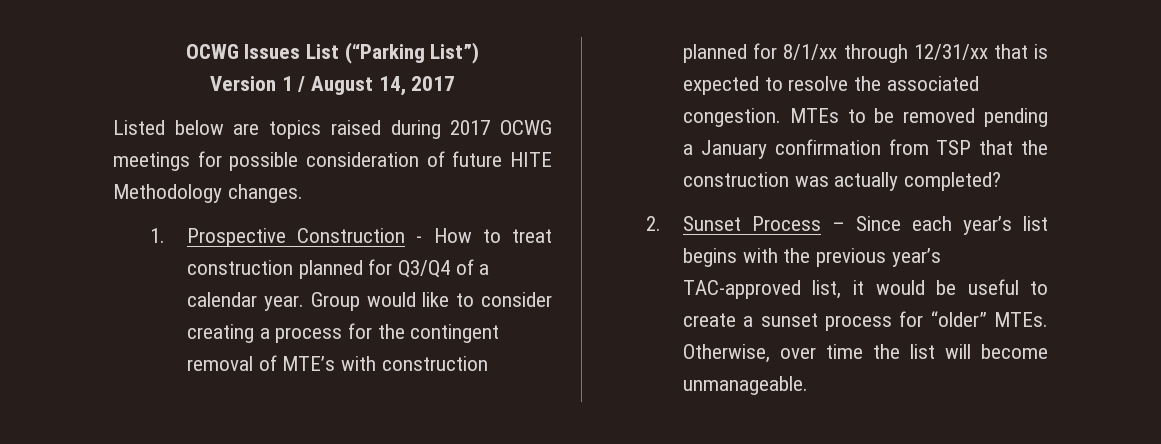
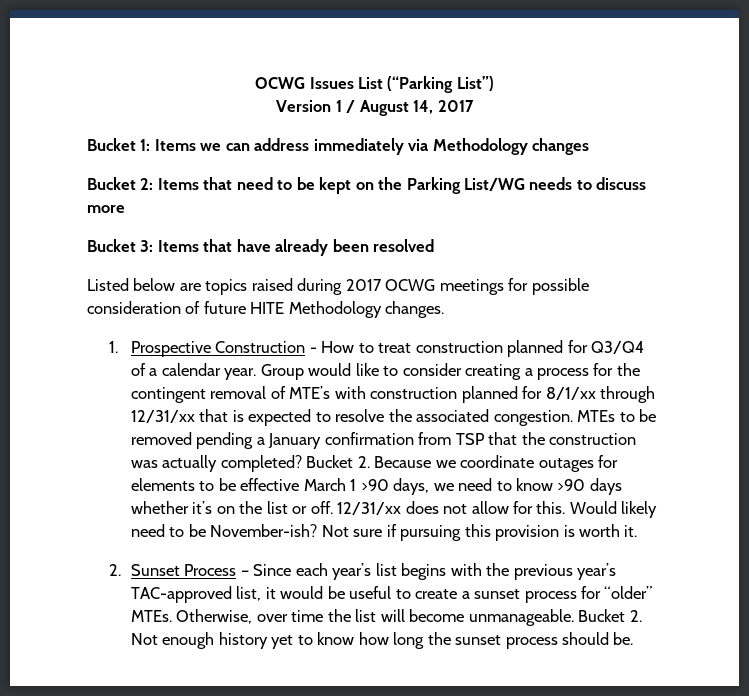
+ Bucket 1: Items we can address immediately via Methodology changes
+ Bucket 2: Items that need to be kept on the Parking List/WG needs to discuss more
+ Bucket 3: Items that have already been resolved
+ Bucket 2. Because we coordinate outages for elements to be effective March 1 >90 days, we need to know >90 days whether it’s on the list or off. 12/31/xx does not allow for this. Would likely need to be November-ish? Not sure if pursuing this provision is worth it.
+ Bucket 2. Not enough history yet to know how long the sunset process should be.

